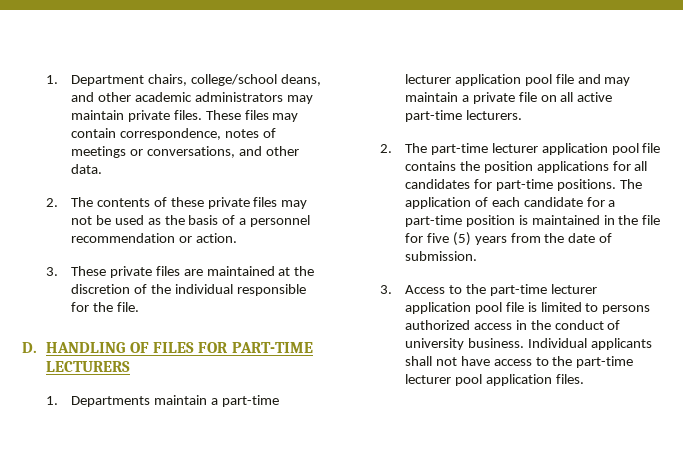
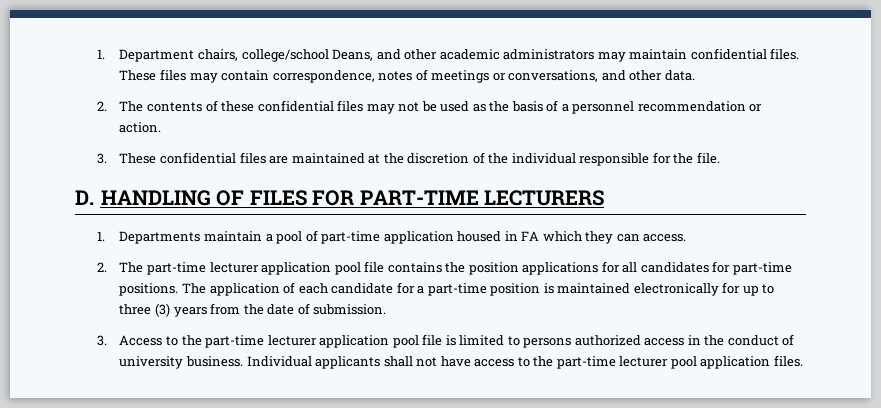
- 1. Department chairs, college/school deans, and other academic administrators may maintain private files.
+ 1. Department chairs, college/school Deans, and other academic administrators may maintain confidential files.
- 2. The contents of these private files may not be used as the basis of a personnel recommendation or action.
+ 2. The contents of these confidential files may not be used as the basis of a personnel recommendation or action.
- 3. These private files are maintained at the discretion of the individual responsible for the file.
+ 3. These confidential files are maintained at the discretion of the individual responsible for the file.
- 1. Departments maintain a part-time lecturer application pool file and may maintain a private file on all active part-time lecturers.
+ 1. Departments maintain a pool of part-time application housed in FA which they can access.
- The application of each candidate for a part-time position is maintained in the file for five (5) years from the date of submission.
+ The application of each candidate for a part-time position is maintained electronically for up to three (3) years from the date of submission.

